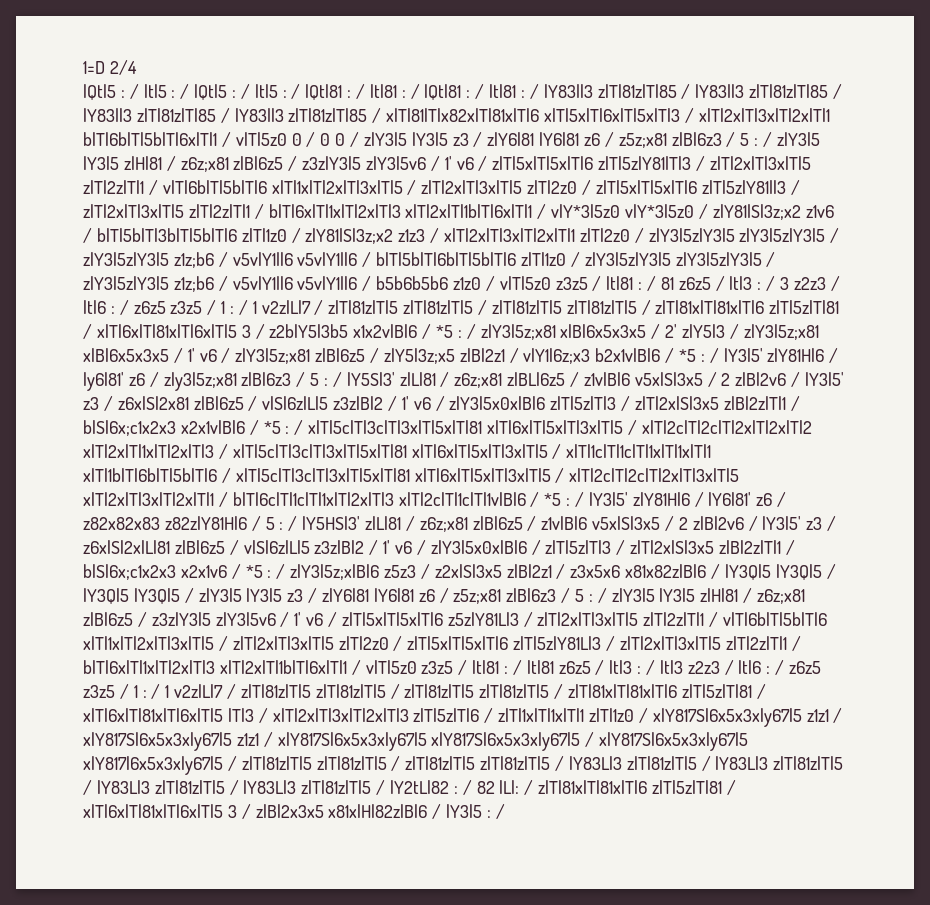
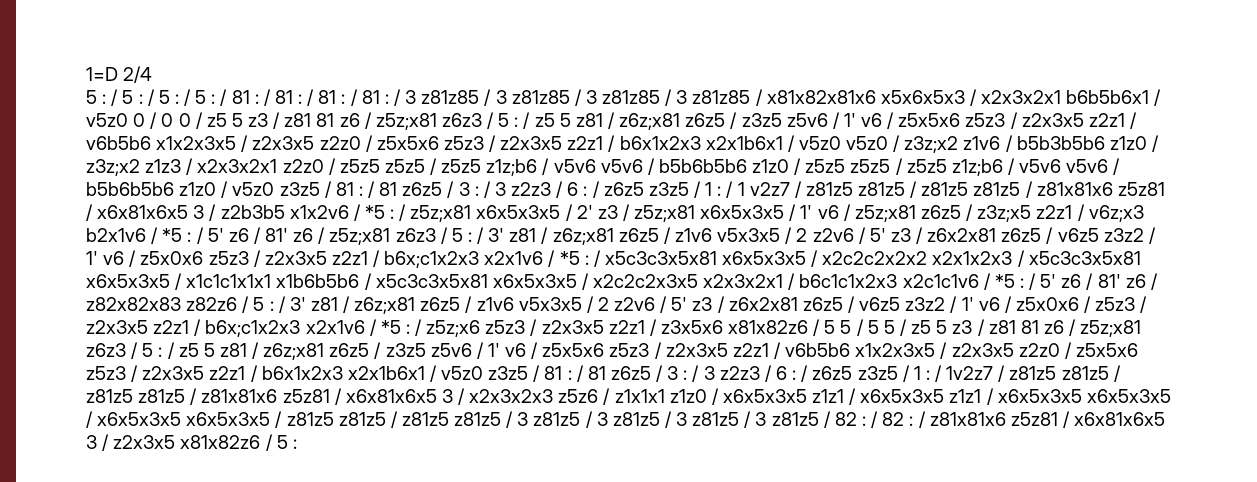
- |Qt|5 : / |t|5 : / |Qt|5 : / |t|5 : / |Qt|81 : / |t|81 : / |Qt|81 : / |t|81 : / |Y83l|3 z|T|81z|T|85 / |Y83l|3 z|T|81z|T|85 / |Y83l|3 z|T|81z|T|85 / |Y83l|3 z|T|81z|T|85 / x|T|81|T|x82x|T|81x|T|6 x|T|5x|T|6x|T|5x|T|3 / x|T|2x|T|3x|T|2x|T|1 b|T|6b|T|5b|T|6x|T|1 / v|T|5z0 0 / 0 0 / z|Y3|5 |Y3|5 z3 / z|Y6|81 |Y6|81 z6 / z5z;x81 z|B|6z3 / 5 : / z|Y3|5 |Y3|5 z|H|81 / z6z;x81 z|B|6z5 / z3z|Y3|5 z|Y3|5v6 / 1' v6 / z|T|5x|T|5x|T|6 z|T|5z|Y81lT|3 / z|T|2x|T|3x|T|5 z|T|2z|T|1 / v|T|6b|T|5b|T|6 x|T|1x|T|2x|T|3x|T|5 / z|T|2x|T|3x|T|5 z|T|2z0 / z|T|5x|T|5x|T|6 z|T|5z|Y81l|3 / z|T|2x|T|3x|T|5 z|T|2z|T|1 / b|T|6x|T|1x|T|2x|T|3 x|T|2x|T|1b|T|6x|T|1 / v|Y*3|5z0 v|Y*3|5z0 / z|Y81lS|3z;x2 z1v6 / b|T|5b|T|3b|T|5b|T|6 z|T|1z0 / z|Y81lS|3z;x2 z1z3 / x|T|2x|T|3x|T|2x|T|1 z|T|2z0 / z|Y3|5z|Y3|5 z|Y3|5z|Y3|5 / z|Y3|5z|Y3|5 z1z;b6 / v5v|Y1l|6 v5v|Y1l|6 / b|T|5b|T|6b|T|5b|T|6 z|T|1z0 / z|Y3|5z|Y3|5 z|Y3|5z|Y3|5 / z|Y3|5z|Y3|5 z1z;b6 / v5v|Y1l|6 v5v|Y1l|6 / b5b6b5b6 z1z0 / v|T|5z0 z3z5 / |t|81 : / 81 z6z5 / |t|3 : / 3 z2z3 / |t|6 : / z6z5 z3z5 / 1 : / 1 v2z|L|7 / z|T|81z|T|5 z|T|81z|T|5 / z|T|81z|T|5 z|T|81z|T|5 / z|T|81x|T|81x|T|6 z|T|5z|T|81 / x|T|6x|T|81x|T|6x|T|5 3 / z2b|Y5|3b5 x1x2v|B|6 / *5 : / z|Y3|5z;x81 x|B|6x5x3x5 / 2' z|Y5|3 / z|Y3|5z;x81 x|B|6x5x3x5 / 1' v6 / z|Y3|5z;x81 z|B|6z5 / z|Y5|3z;x5 z|B|2z1 / v|Y1|6z;x3 b2x1v|B|6 / *5 : / |Y3|5' z|Y81H|6 / |y6|81' z6 / z|y3|5z;x81 z|B|6z3 / 5 : / |Y5S|3' z|L|81 / z6z;x81 z|BL|6z5 / z1v|B|6 v5x|S|3x5 / 2 z|B|2v6 / |Y3|5' z3 / z6x|S|2x81 z|B|6z5 / v|S|6z|L|5 z3z|B|2 / 1' v6 / z|Y3|5x0x|B|6 z|T|5z|T|3 / z|T|2x|S|3x5 z|B|2z|T|1 / b|S|6x;c1x2x3 x2x1v|B|6 / *5 : / x|T|5c|T|3c|T|3x|T|5x|T|81 x|T|6x|T|5x|T|3x|T|5 / x|T|2c|T|2c|T|2x|T|2x|T|2 x|T|2x|T|1x|T|2x|T|3 / x|T|5c|T|3c|T|3x|T|5x|T|81 x|T|6x|T|5x|T|3x|T|5 / x|T|1c|T|1c|T|1x|T|1x|T|1 x|T|1b|T|6b|T|5b|T|6 / x|T|5c|T|3c|T|3x|T|5x|T|81 x|T|6x|T|5x|T|3x|T|5 / x|T|2c|T|2c|T|2x|T|3x|T|5 x|T|2x|T|3x|T|2x|T|1 / b|T|6c|T|1c|T|1x|T|2x|T|3 x|T|2c|T|1c|T|1v|B|6 / *5 : / |Y3|5' z|Y81H|6 / |Y6|81' z6 / z82x82x83 z82z|Y81H|6 / 5 : / |Y5HS|3' z|L|81 / z6z;x81 z|B|6z5 / z1v|B|6 v5x|S|3x5 / 2 z|B|2v6 / |Y3|5' z3 / z6x|S|2x|L|81 z|B|6z5 / v|S|6z|L|5 z3z|B|2 / 1' v6 / z|Y3|5x0x|B|6 / z|T|5z|T|3 / z|T|2x|S|3x5 z|B|2z|T|1 / b|S|6x;c1x2x3 x2x1v6 / *5 : / z|Y3|5z;x|B|6 z5z3 / z2x|S|3x5 z|B|2z1 / z3x5x6 x81x82z|B|6 / |Y3Q|5 |Y3Q|5 / |Y3Q|5 |Y3Q|5 / z|Y3|5 |Y3|5 z3 / z|Y6|81 |Y6|81 z6 / z5z;x81 z|B|6z3 / 5 : / z|Y3|5 |Y3|5 z|H|81 / z6z;x81 z|B|6z5 / z3z|Y3|5 z|Y3|5v6 / 1' v6 / z|T|5x|T|5x|T|6 z5z|Y81L|3 / z|T|2x|T|3x|T|5 z|T|2z|T|1 / v|T|6b|T|5b|T|6 x|T|1x|T|2x|T|3x|T|5 / z|T|2x|T|3x|T|5 z|T|2z0 / z|T|5x|T|5x|T|6 z|T|5z|Y81L|3 / z|T|2x|T|3x|T|5 z|T|2z|T|1 / b|T|6x|T|1x|T|2x|T|3 x|T|2x|T|1b|T|6x|T|1 / v|T|5z0 z3z5 / |t|81 : / |t|81 z6z5 / |t|3 : / |t|3 z2z3 / |t|6 : / z6z5 z3z5 / 1 : / 1 v2z|L|7 / z|T|81z|T|5 z|T|81z|T|5 / z|T|81z|T|5 z|T|81z|T|5 / z|T|81x|T|81x|T|6 z|T|5z|T|81 / x|T|6x|T|81x|T|6x|T|5 |T|3 / x|T|2x|T|3x|T|2x|T|3 z|T|5z|T|6 / z|T|1x|T|1x|T|1 z|T|1z0 / x|Y817S|6x5x3x|y67|5 z1z1 / x|Y817S|6x5x3x|y67|5 z1z1 / x|Y817S|6x5x3x|y67|5 x|Y817S|6x5x3x|y67|5 / x|Y817S|6x5x3x|y67|5 x|Y817|6x5x3x|y67|5 / z|T|81z|T|5 z|T|81z|T|5 / z|T|81z|T|5 z|T|81z|T|5 / |Y83L|3 z|T|81z|T|5 / |Y83L|3 z|T|81z|T|5 / |Y83L|3 z|T|81z|T|5 / |Y83L|3 z|T|81z|T|5 / |Y2tL|82 : / 82 |L|: / z|T|81x|T|81x|T|6 z|T|5z|T|81 / x|T|6x|T|81x|T|6x|T|5 3 / z|B|2x3x5 x81x|H|82z|B|6 / |Y3|5 : /
+ 5 : / 5 : / 5 : / 5 : / 81 : / 81 : / 81 : / 81 : / 3 z81z85 / 3 z81z85 / 3 z81z85 / 3 z81z85 / x81x82x81x6 x5x6x5x3 / x2x3x2x1 b6b5b6x1 / v5z0 0 / 0 0 / z5 5 z3 / z81 81 z6 / z5z;x81 z6z3 / 5 : / z5 5 z81 / z6z;x81 z6z5 / z3z5 z5v6 / 1' v6 / z5x5x6 z5z3 / z2x3x5 z2z1 / v6b5b6 x1x2x3x5 / z2x3x5 z2z0 / z5x5x6 z5z3 / z2x3x5 z2z1 / b6x1x2x3 x2x1b6x1 / v5z0 v5z0 / z3z;x2 z1v6 / b5b3b5b6 z1z0 / z3z;x2 z1z3 / x2x3x2x1 z2z0 / z5z5 z5z5 / z5z5 z1z;b6 / v5v6 v5v6 / b5b6b5b6 z1z0 / z5z5 z5z5 / z5z5 z1z;b6 / v5v6 v5v6 / b5b6b5b6 z1z0 / v5z0 z3z5 / 81 : / 81 z6z5 / 3 : / 3 z2z3 / 6 : / z6z5 z3z5 / 1 : / 1 v2z7 / z81z5 z81z5 / z81z5 z81z5 / z81x81x6 z5z81 / x6x81x6x5 3 / z2b3b5 x1x2v6 / *5 : / z5z;x81 x6x5x3x5 / 2' z3 / z5z;x81 x6x5x3x5 / 1' v6 / z5z;x81 z6z5 / z3z;x5 z2z1 / v6z;x3 b2x1v6 / *5 : / 5' z6 / 81' z6 / z5z;x81 z6z3 / 5 : / 3' z81 / z6z;x81 z6z5 / z1v6 v5x3x5 / 2 z2v6 / 5' z3 / z6x2x81 z6z5 / v6z5 z3z2 / 1' v6 / z5x0x6 z5z3 / z2x3x5 z2z1 / b6x;c1x2x3 x2x1v6 / *5 : / x5c3c3x5x81 x6x5x3x5 / x2c2c2x2x2 x2x1x2x3 / x5c3c3x5x81 x6x5x3x5 / x1c1c1x1x1 x1b6b5b6 / x5c3c3x5x81 x6x5x3x5 / x2c2c2x3x5 x2x3x2x1 / b6c1c1x2x3 x2c1c1v6 / *5 : / 5' z6 / 81' z6 / z82x82x83 z82z6 / 5 : / 3' z81 / z6z;x81 z6z5 / z1v6 v5x3x5 / 2 z2v6 / 5' z3 / z6x2x81 z6z5 / v6z5 z3z2 / 1' v6 / z5x0x6 / z5z3 / z2x3x5 z2z1 / b6x;c1x2x3 x2x1v6 / *5 : / z5z;x6 z5z3 / z2x3x5 z2z1 / z3x5x6 x81x82z6 / 5 5 / 5 5 / z5 5 z3 / z81 81 z6 / z5z;x81 z6z3 / 5 : / z5 5 z81 / z6z;x81 z6z5 / z3z5 z5v6 / 1' v6 / z5x5x6 z5z3 / z2x3x5 z2z1 / v6b5b6 x1x2x3x5 / z2x3x5 z2z0 / z5x5x6 z5z3 / z2x3x5 z2z1 / b6x1x2x3 x2x1b6x1 / v5z0 z3z5 / 81 : / 81 z6z5 / 3 : / 3 z2z3 / 6 : / z6z5 z3z5 / 1 : / 1v2z7 / z81z5 z81z5 / z81z5 z81z5 / z81x81x6 z5z81 / x6x81x6x5 3 / x2x3x2x3 z5z6 / z1x1x1 z1z0 / x6x5x3x5 z1z1 / x6x5x3x5 z1z1 / x6x5x3x5 x6x5x3x5 / x6x5x3x5 x6x5x3x5 / z81z5 z81z5 / z81z5 z81z5 / 3 z81z5 / 3 z81z5 / 3 z81z5 / 3 z81z5 / 82 : / 82 : / z81x81x6 z5z81 / x6x81x6x5 3 / z2x3x5 x81x82z6 / 5 :

